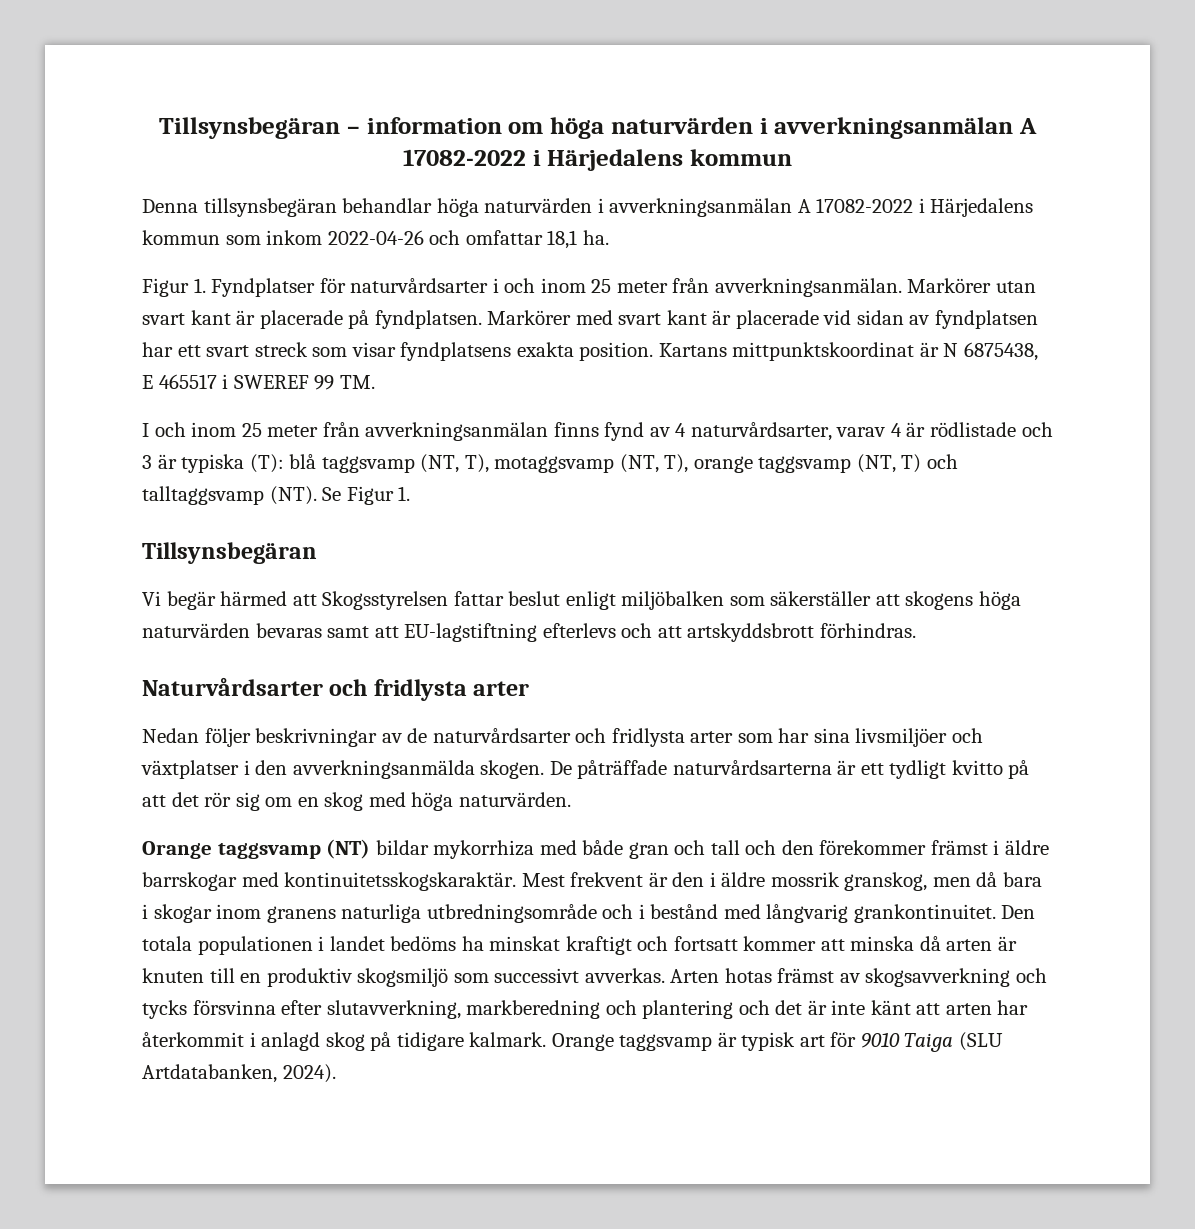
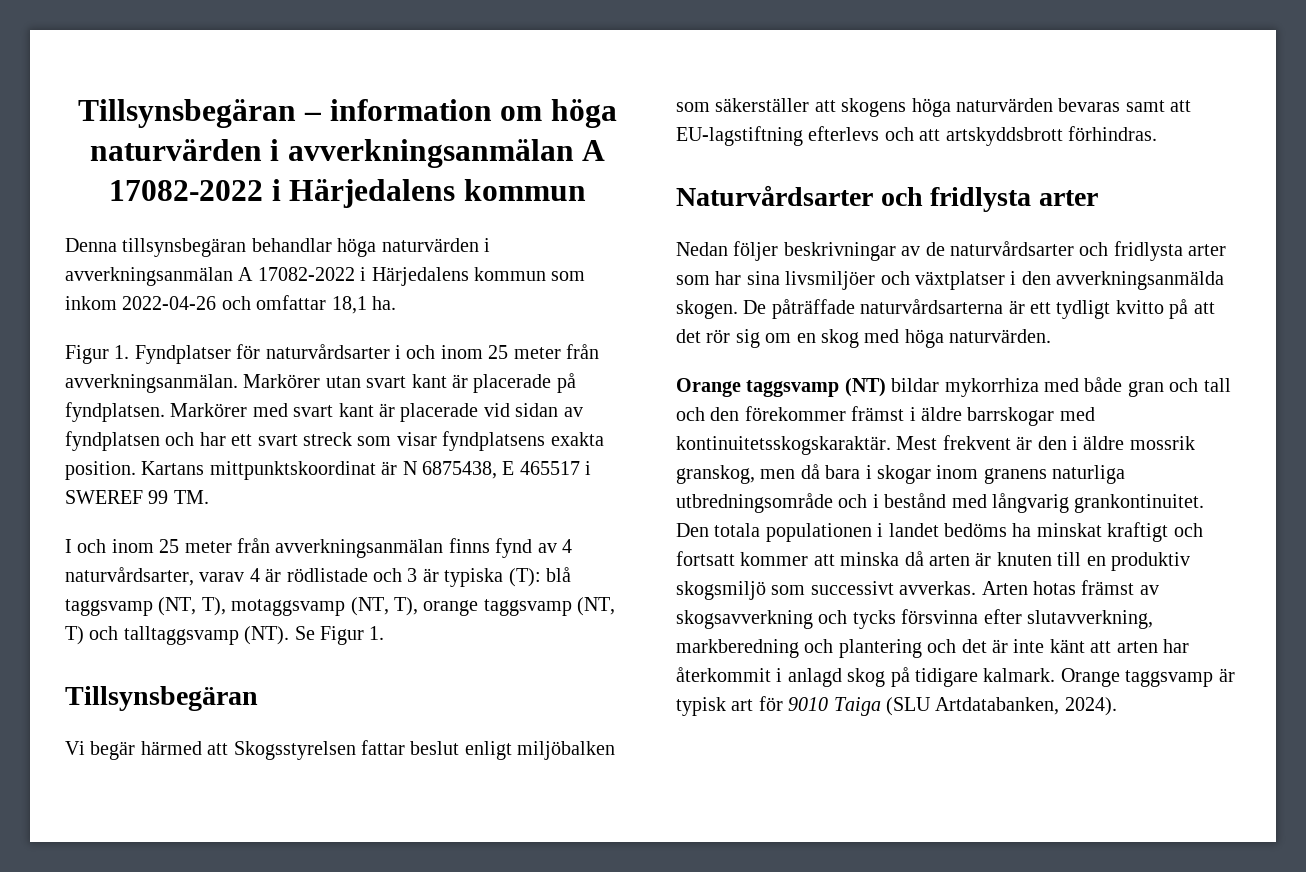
- Markörer med svart kant är placerade vid sidan av fyndplatsen har ett svart streck som visar fyndplatsens exakta position.
+ Markörer med svart kant är placerade vid sidan av fyndplatsen och har ett svart streck som visar fyndplatsens exakta position.

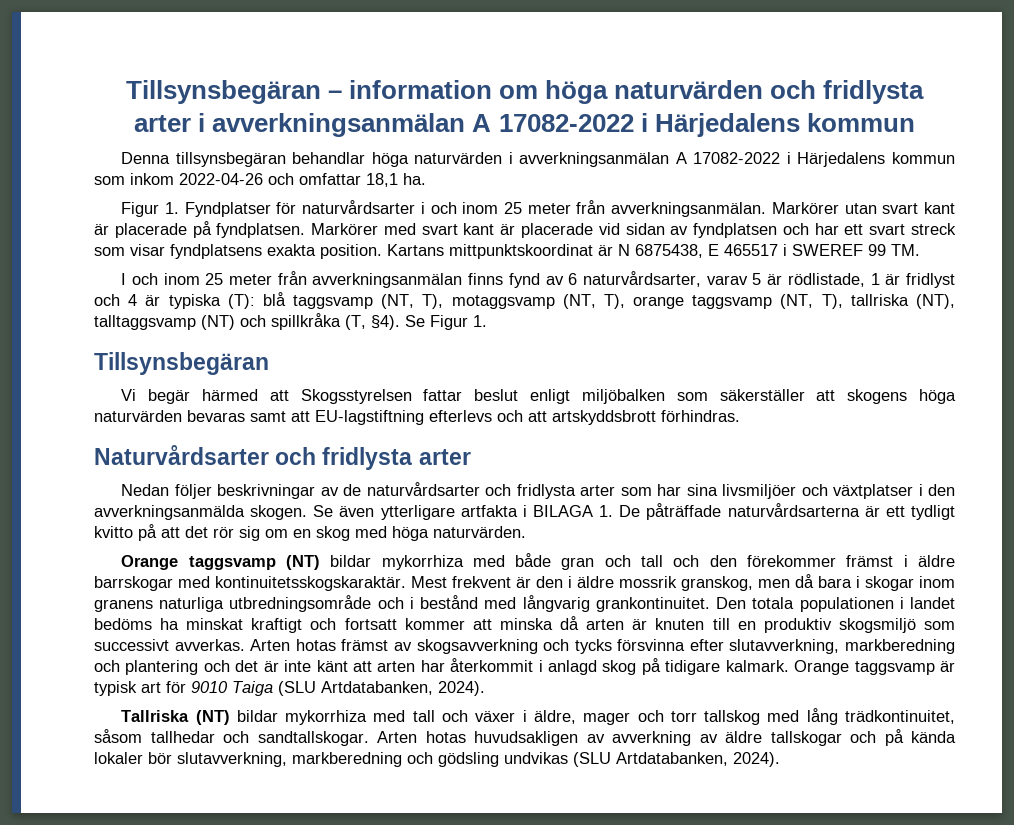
- Tillsynsbegäran – information om höga naturvärden i avverkningsanmälan A 17082-2022 i Härjedalens kommun
+ Tillsynsbegäran – information om höga naturvärden och fridlysta arter i avverkningsanmälan A 17082-2022 i Härjedalens kommun
- I och inom 25 meter från avverkningsanmälan finns fynd av 4 naturvårdsarter, varav 4 är rödlistade och 3 är typiska (T): blå taggsvamp (NT, T), motaggsvamp (NT, T), orange taggsvamp (NT, T) och talltaggsvamp (NT). Se Figur 1.
+ I och inom 25 meter från avverkningsanmälan finns fynd av 6 naturvårdsarter, varav 5 är rödlistade, 1 är fridlyst och 4 är typiska (T): blå taggsvamp (NT, T), motaggsvamp (NT, T), orange taggsvamp (NT, T), tallriska (NT), talltaggsvamp (NT) och spillkråka (T, §4). Se Figur 1.
- De påträffade naturvårdsarterna är ett tydligt kvitto på att det rör sig om en skog med höga naturvärden.
+ Se även ytterligare artfakta i BILAGA 1. De påträffade naturvårdsarterna är ett tydligt kvitto på att det rör sig om en skog med höga naturvärden.
+ Tallriska (NT) bildar mykorrhiza med tall och växer i äldre, mager och torr tallskog med lång trädkontinuitet, såsom tallhedar och sandtallskogar. Arten hotas huvudsakligen av avverkning av äldre tallskogar och på kända lokaler bör slutavverkning, markberedning och gödsling undvikas (SLU Artdatabanken, 2024).

